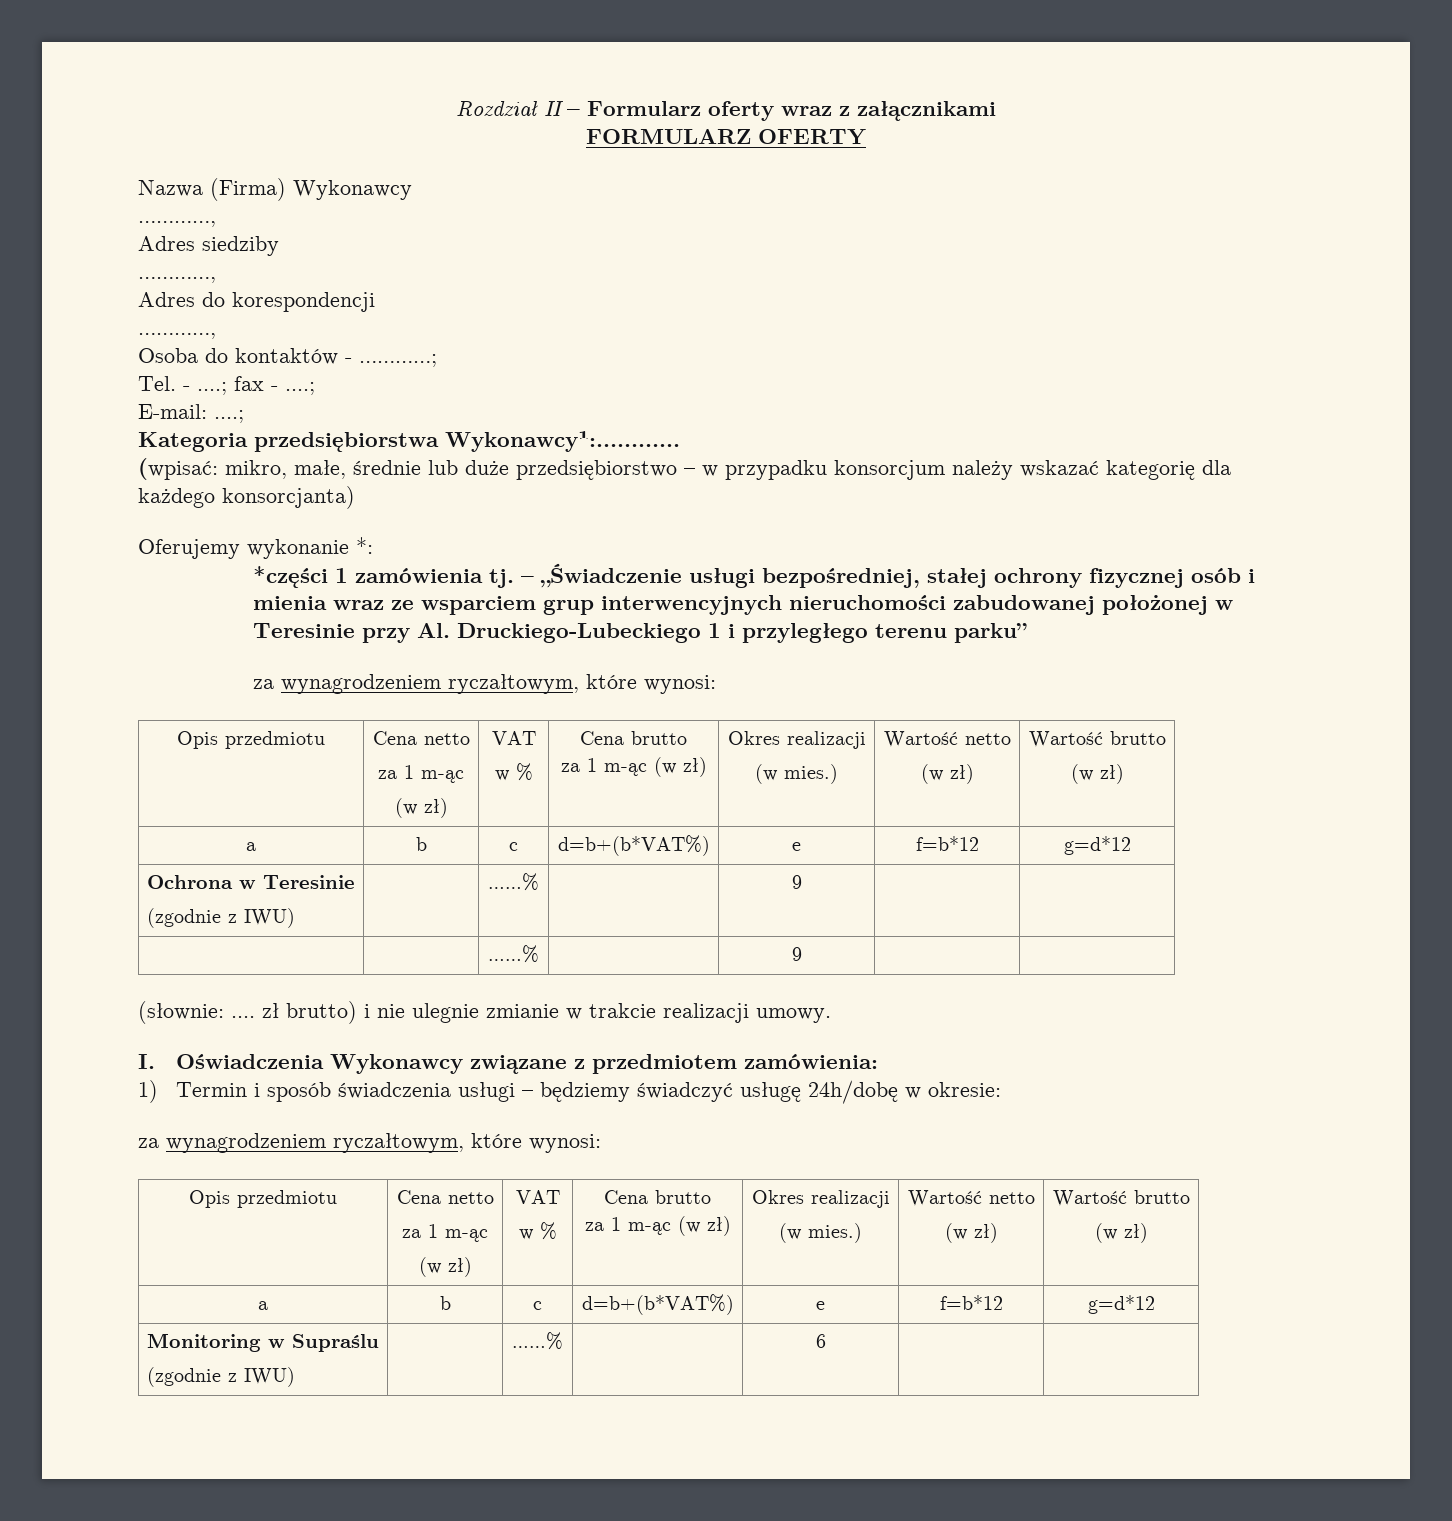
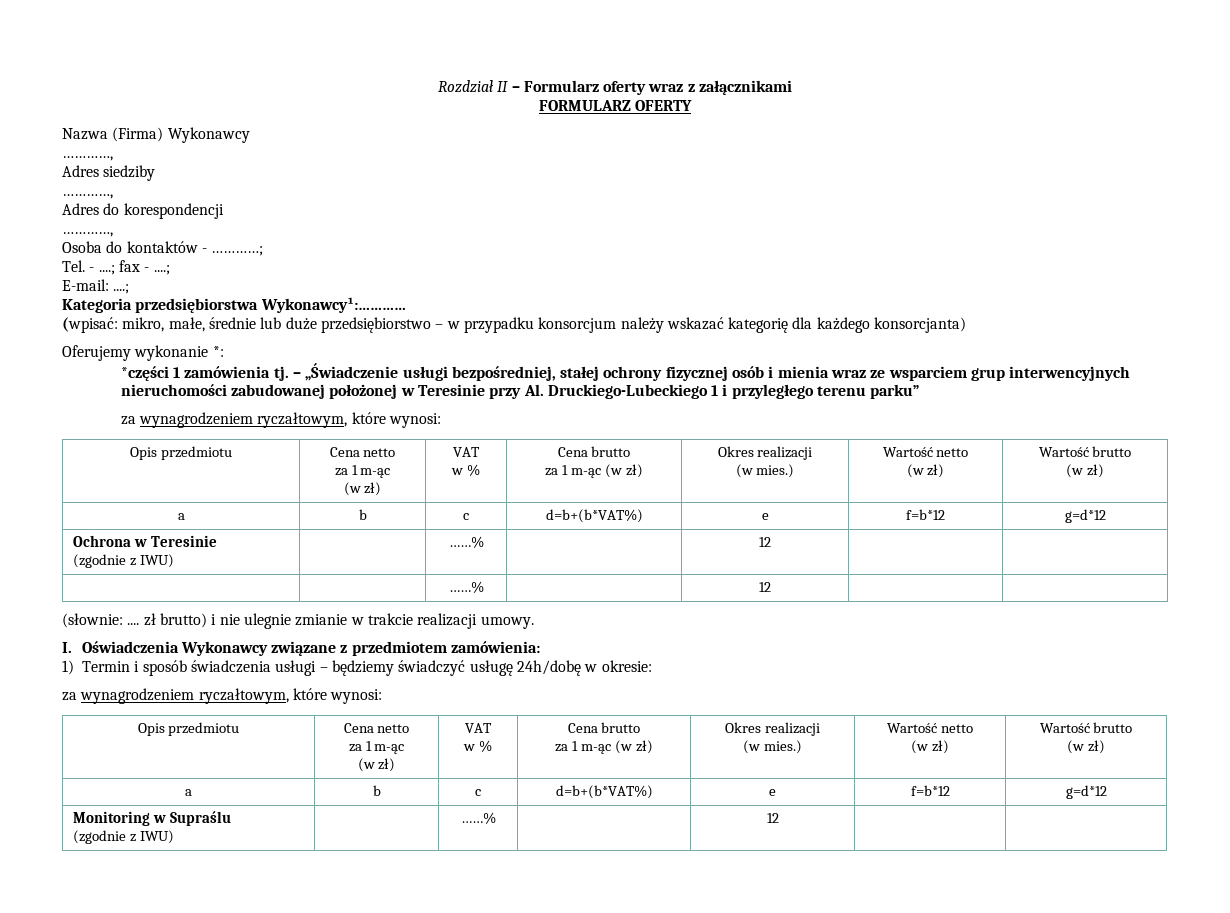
  Ochrona w Teresinie
- (zgodnie z IWU) | | ……% | | 9 | |
- | | ……% | | 9 | |
+ (zgodnie z IWU) | | ……% | | 12 | |
+ | | ……% | | 12 | |
  Monitoring w Supraślu
- (zgodnie z IWU) | | ……% | | 6 | |
+ (zgodnie z IWU) | | ……% | | 12 | |

